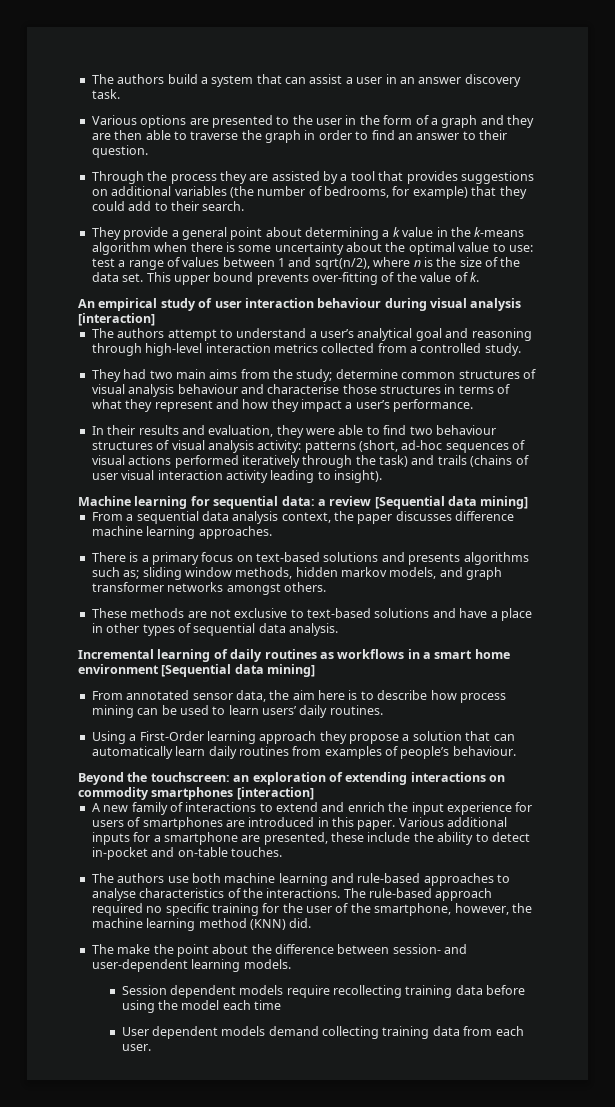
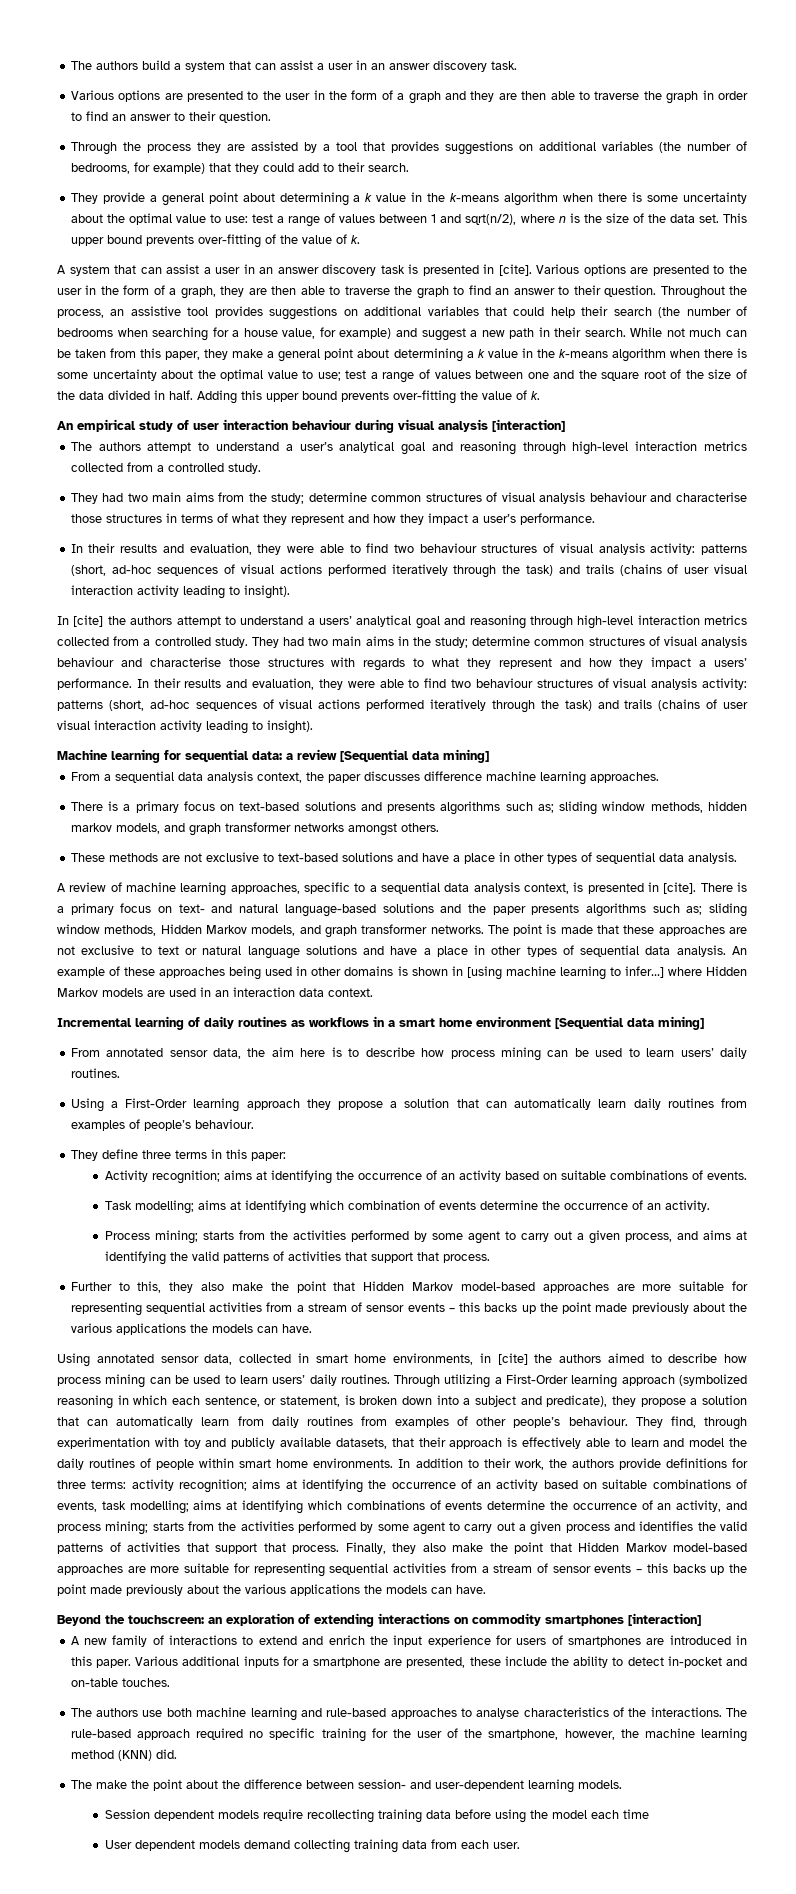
+ A system that can assist a user in an answer discovery task is presented in [cite]. Various options are presented to the user in the form of a graph, they are then able to traverse the graph to find an answer to their question. Throughout the process, an assistive tool provides suggestions on additional variables that could help their search (the number of bedrooms when searching for a house value, for example) and suggest a new path in their search. While not much can be taken from this paper, they make a general point about determining a k value in the k-means algorithm when there is some uncertainty about the optimal value to use; test a range of values between one and the square root of the size of the data divided in half. Adding this upper bound prevents over-fitting the value of k.
+ In [cite] the authors attempt to understand a users’ analytical goal and reasoning through high-level interaction metrics collected from a controlled study. They had two main aims in the study; determine common structures of visual analysis behaviour and characterise those structures with regards to what they represent and how they impact a users’ performance. In their results and evaluation, they were able to find two behaviour structures of visual analysis activity: patterns (short, ad-hoc sequences of visual actions performed iteratively through the task) and trails (chains of user visual interaction activity leading to insight).
+ A review of machine learning approaches, specific to a sequential data analysis context, is presented in [cite]. There is a primary focus on text- and natural language-based solutions and the paper presents algorithms such as; sliding window methods, Hidden Markov models, and graph transformer networks. The point is made that these approaches are not exclusive to text or natural language solutions and have a place in other types of sequential data analysis. An example of these approaches being used in other domains is shown in [using machine learning to infer…] where Hidden Markov models are used in an interaction data context.
+ They define three terms in this paper:
+ Activity recognition; aims at identifying the occurrence of an activity based on suitable combinations of events.
+ Task modelling; aims at identifying which combination of events determine the occurrence of an activity.
+ Process mining; starts from the activities performed by some agent to carry out a given process, and aims at identifying the valid patterns of activities that support that process.
+ Further to this, they also make the point that Hidden Markov model-based approaches are more suitable for representing sequential activities from a stream of sensor events – this backs up the point made previously about the various applications the models can have.
+ Using annotated sensor data, collected in smart home environments, in [cite] the authors aimed to describe how process mining can be used to learn users’ daily routines. Through utilizing a First-Order learning approach (symbolized reasoning in which each sentence, or statement, is broken down into a subject and predicate), they propose a solution that can automatically learn from daily routines from examples of other people’s behaviour. They find, through experimentation with toy and publicly available datasets, that their approach is effectively able to learn and model the daily routines of people within smart home environments. In addition to their work, the authors provide definitions for three terms: activity recognition; aims at identifying the occurrence of an activity based on suitable combinations of events, task modelling; aims at identifying which combinations of events determine the occurrence of an activity, and process mining; starts from the activities performed by some agent to carry out a given process and identifies the valid patterns of activities that support that process. Finally, they also make the point that Hidden Markov model-based approaches are more suitable for representing sequential activities from a stream of sensor events – this backs up the point made previously about the various applications the models can have.

